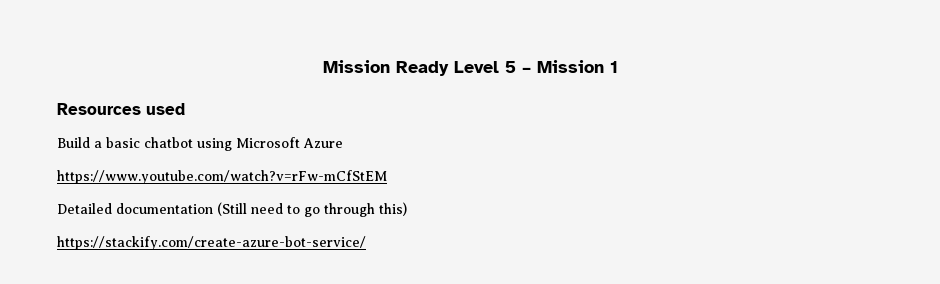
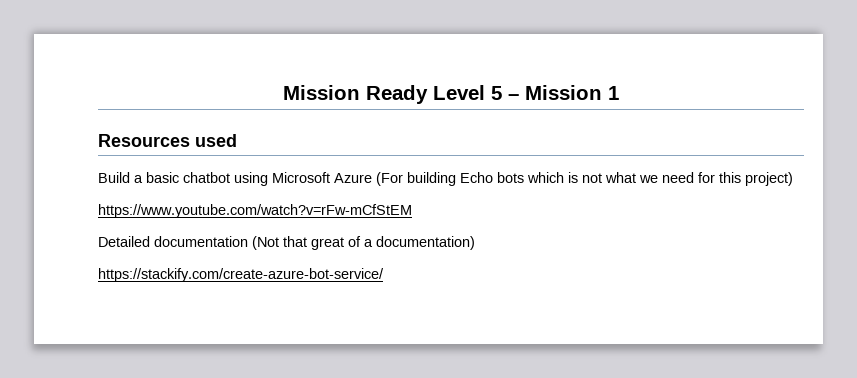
- Build a basic chatbot using Microsoft Azure
+ Build a basic chatbot using Microsoft Azure (For building Echo bots which is not what we need for this project)
  https://www.youtube.com/watch?v=rFw-mCfStEM
- Detailed documentation (Still need to go through this)
+ Detailed documentation (Not that great of a documentation)

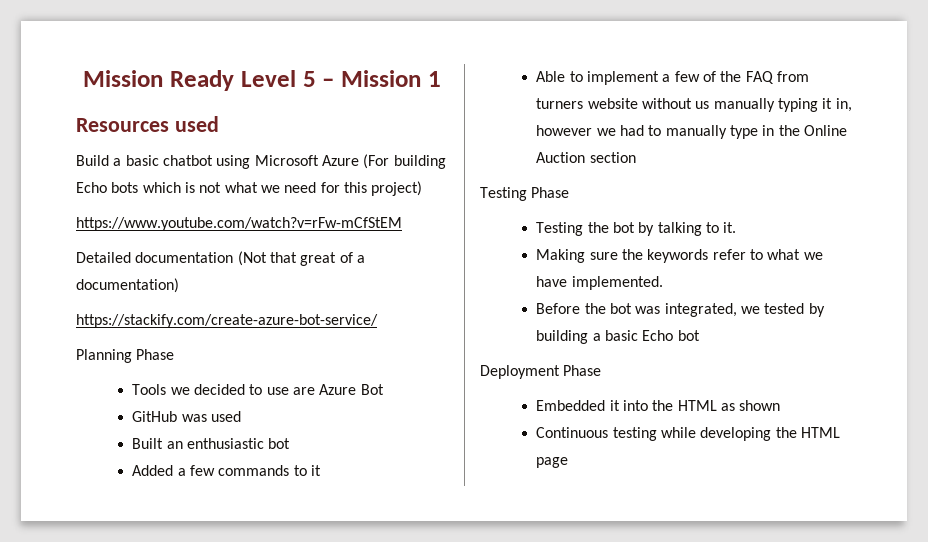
+ Planning Phase
+ Tools we decided to use are Azure Bot
+ GitHub was used
+ Built an enthusiastic bot
+ Added a few commands to it
+ Able to implement a few of the FAQ from turners website without us manually typing it in, however we had to manually type in the Online Auction section
+ Testing Phase
+ Testing the bot by talking to it.
+ Making sure the keywords refer to what we have implemented.
+ Before the bot was integrated, we tested by building a basic Echo bot
+ Deployment Phase
+ Embedded it into the HTML as shown
+ Continuous testing while developing the HTML page

